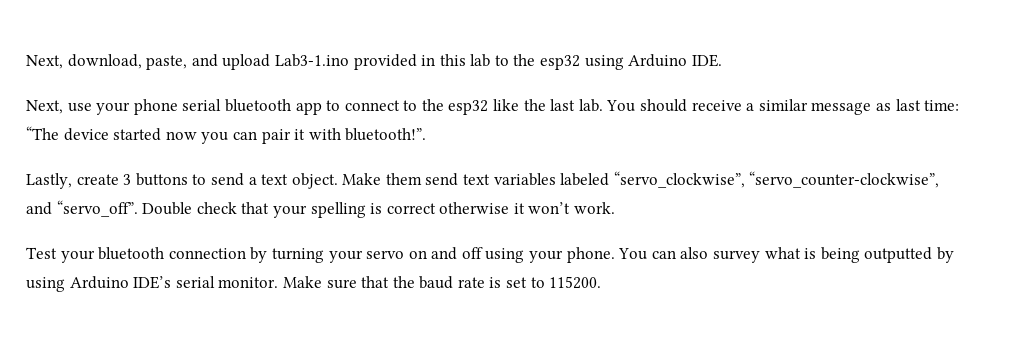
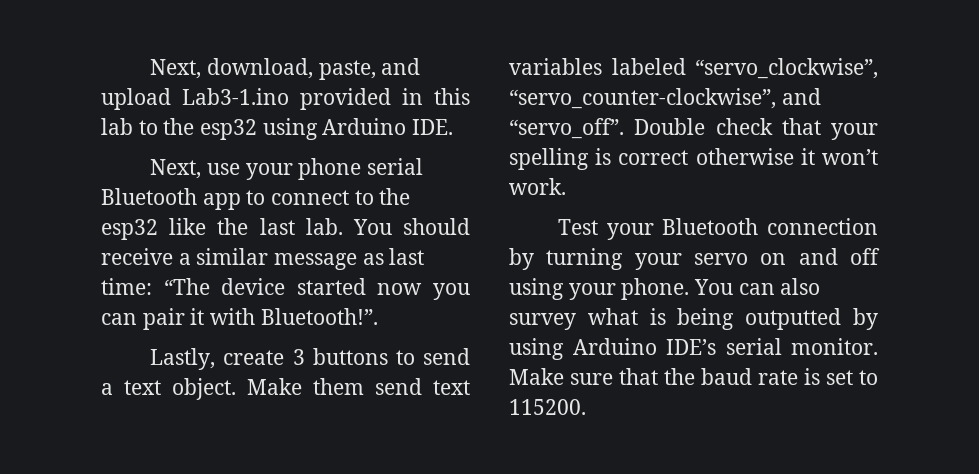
- Next, use your phone serial bluetooth app to connect to the esp32 like the last lab.
+ Next, use your phone serial Bluetooth app to connect to the esp32 like the last lab.
- You should receive a similar message as last time: “The device started now you can pair it with bluetooth!”.
+ You should receive a similar message as last time: “The device started now you can pair it with Bluetooth!”.
- Test your bluetooth connection by turning your servo on and off using your phone.
+ Test your Bluetooth connection by turning your servo on and off using your phone.

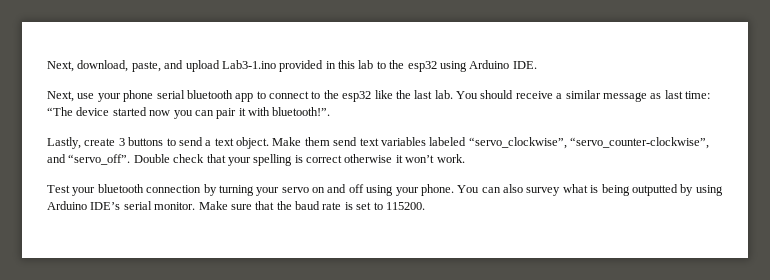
- Next, use your phone serial Bluetooth app to connect to the esp32 like the last lab.
+ Next, use your phone serial bluetooth app to connect to the esp32 like the last lab.
- You should receive a similar message as last time: “The device started now you can pair it with Bluetooth!”.
+ You should receive a similar message as last time: “The device started now you can pair it with bluetooth!”.
- Test your Bluetooth connection by turning your servo on and off using your phone.
+ Test your bluetooth connection by turning your servo on and off using your phone.

